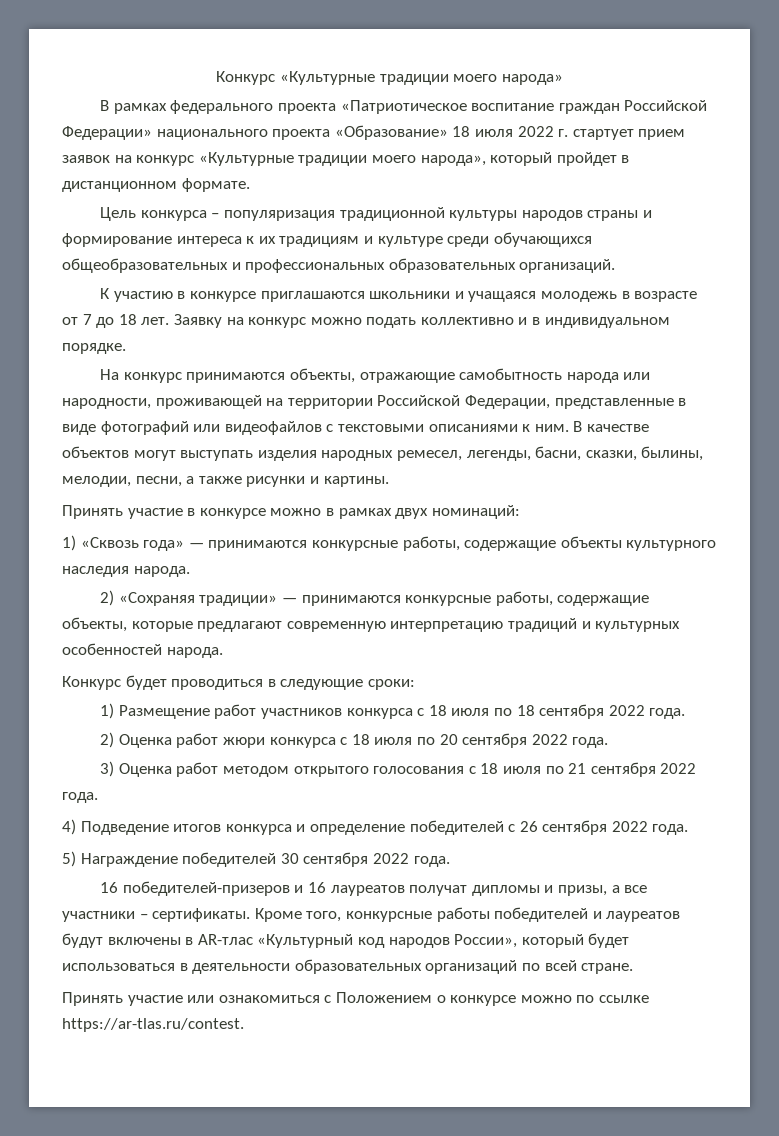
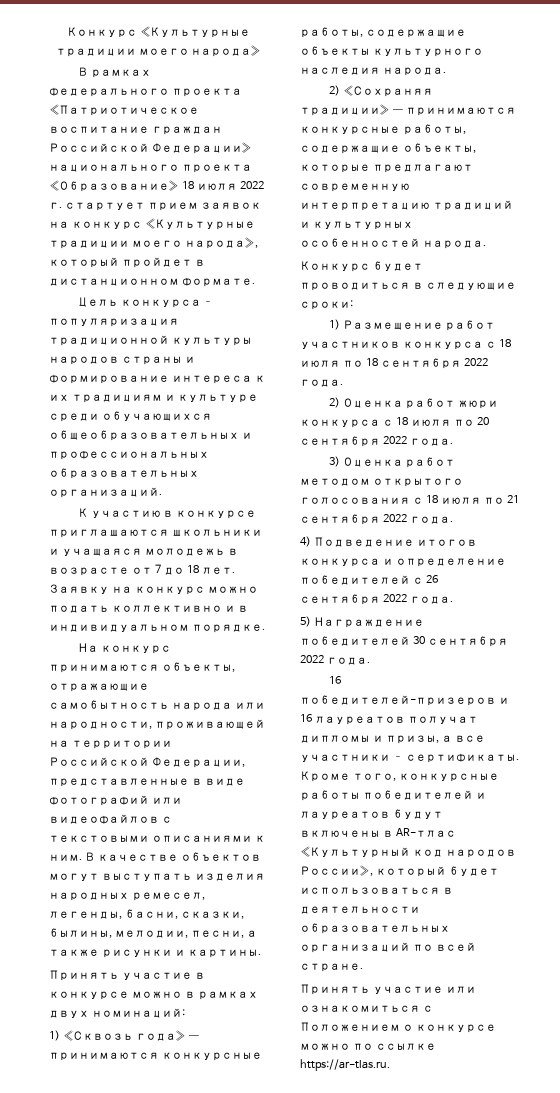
- Принять участие или ознакомиться с Положением о конкурсе можно по ссылке https://ar-tlas.ru/contest.
+ Принять участие или ознакомиться с Положением о конкурсе можно по ссылке https://ar-tlas.ru.

